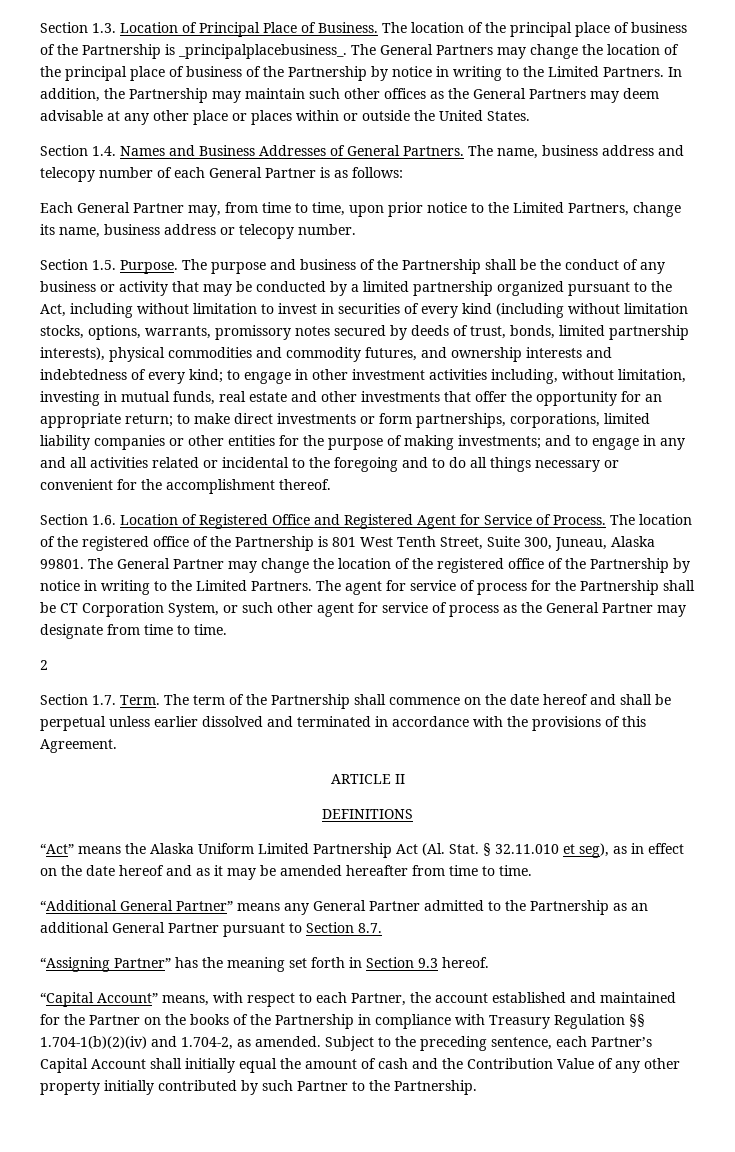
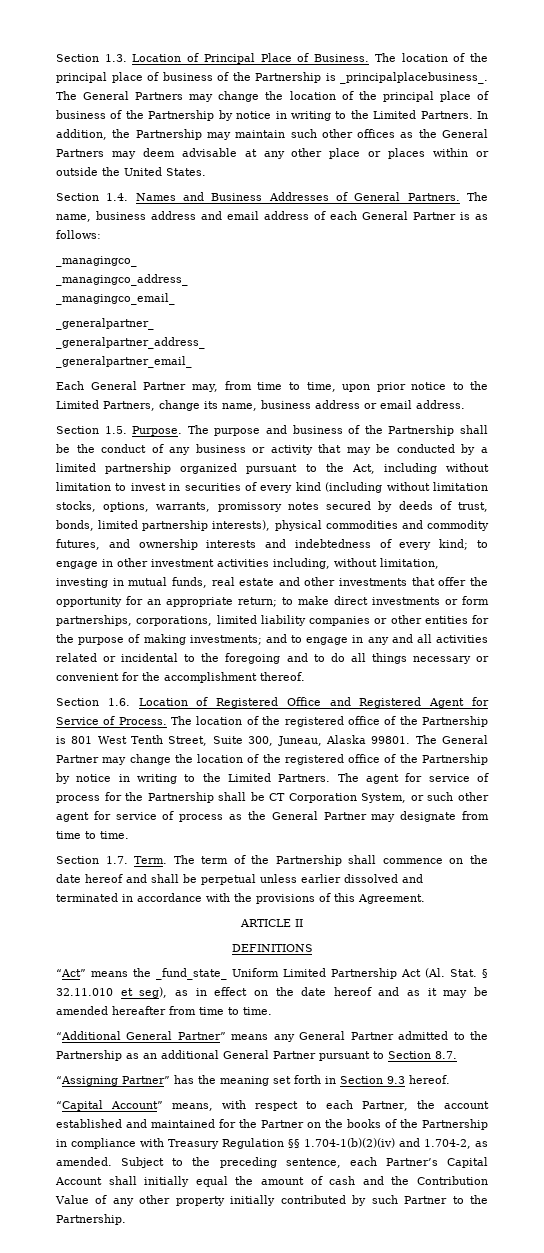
- The name, business address and telecopy number of each General Partner is as follows:
+ The name, business address and email address of each General Partner is as follows:
+ _managingco_
+ _managingco_address_
+ _managingco_email_
+ _generalpartner_
+ _generalpartner_address_
+ _generalpartner_email_
- Each General Partner may, from time to time, upon prior notice to the Limited Partners, change its name, business address or telecopy number.
+ Each General Partner may, from time to time, upon prior notice to the Limited Partners, change its name, business address or email address.
- 2
- “Act” means the Alaska Uniform Limited Partnership Act (Al. Stat.
+ “Act” means the _fund_state_ Uniform Limited Partnership Act (Al. Stat.

